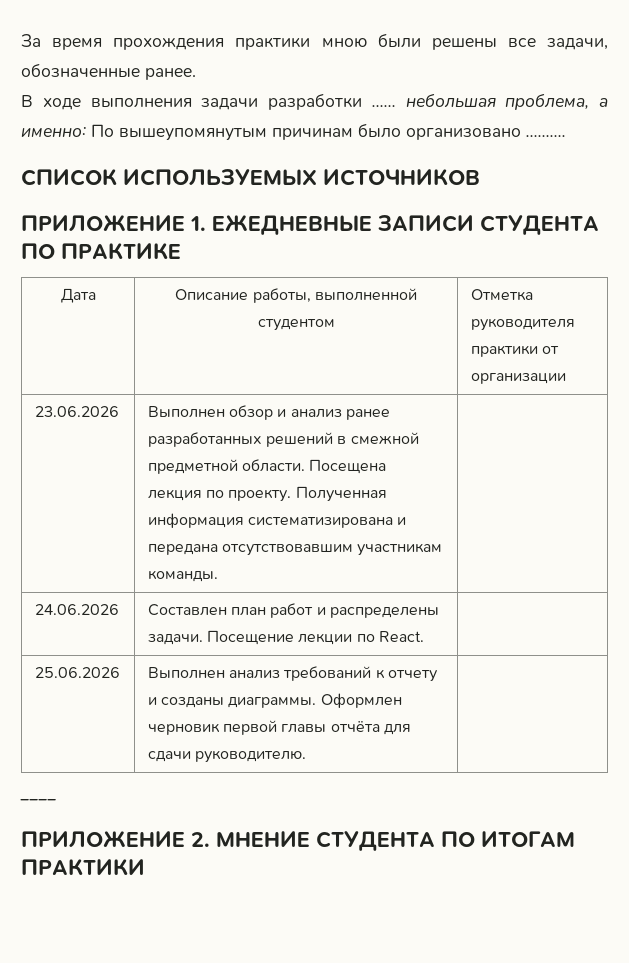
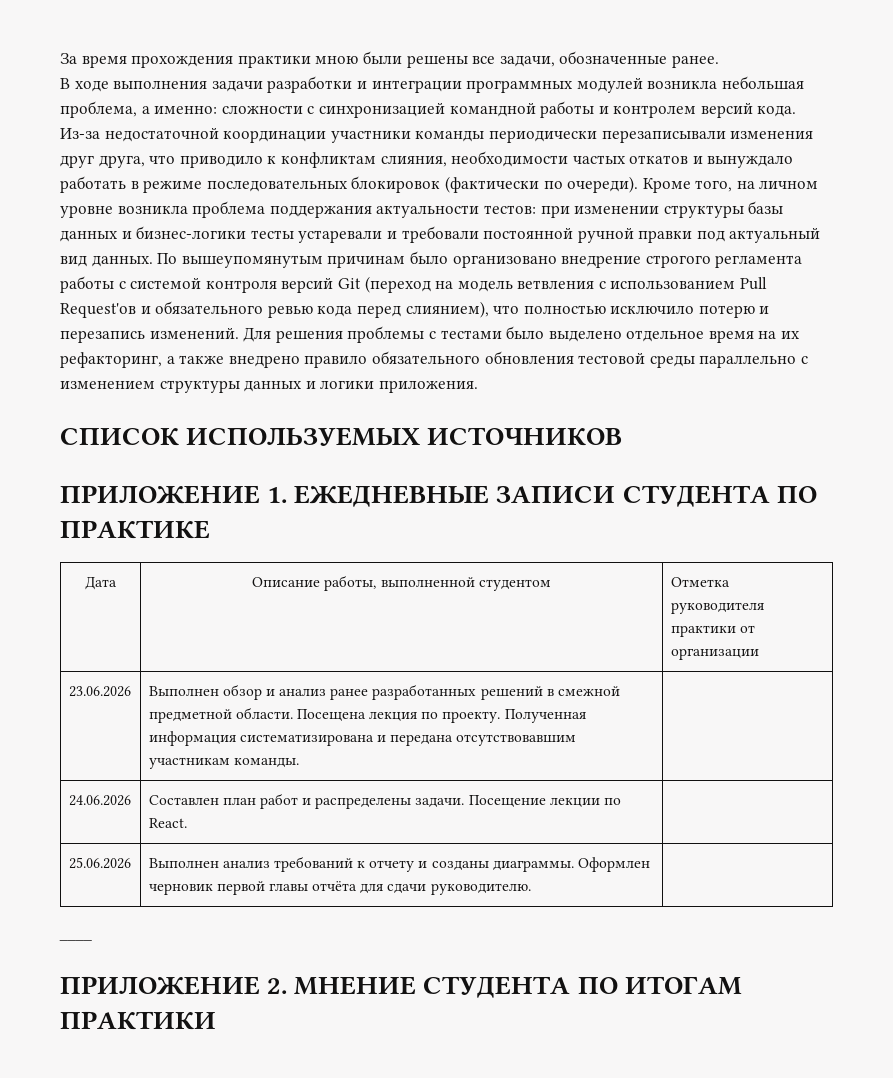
- В ходе выполнения задачи разработки …… небольшая проблема, а именно: По вышеупомянутым причинам было организовано ……….
+ В ходе выполнения задачи разработки и интеграции программных модулей возникла небольшая проблема, а именно: сложности с синхронизацией командной работы и контролем версий кода. Из-за недостаточной координации участники команды периодически перезаписывали изменения друг друга, что приводило к конфликтам слияния, необходимости частых откатов и вынуждало работать в режиме последовательных блокировок (фактически по очереди). Кроме того, на личном уровне возникла проблема поддержания актуальности тестов: при изменении структуры базы данных и бизнес-логики тесты устаревали и требовали постоянной ручной правки под актуальный вид данных. По вышеупомянутым причинам было организовано внедрение строгого регламента работы с системой контроля версий Git (переход на модель ветвления с использованием Pull Request'ов и обязательного ревью кода перед слиянием), что полностью исключило потерю и перезапись изменений. Для решения проблемы с тестами было выделено отдельное время на их рефакторинг, а также внедрено правило обязательного обновления тестовой среды параллельно с изменением структуры данных и логики приложения.

